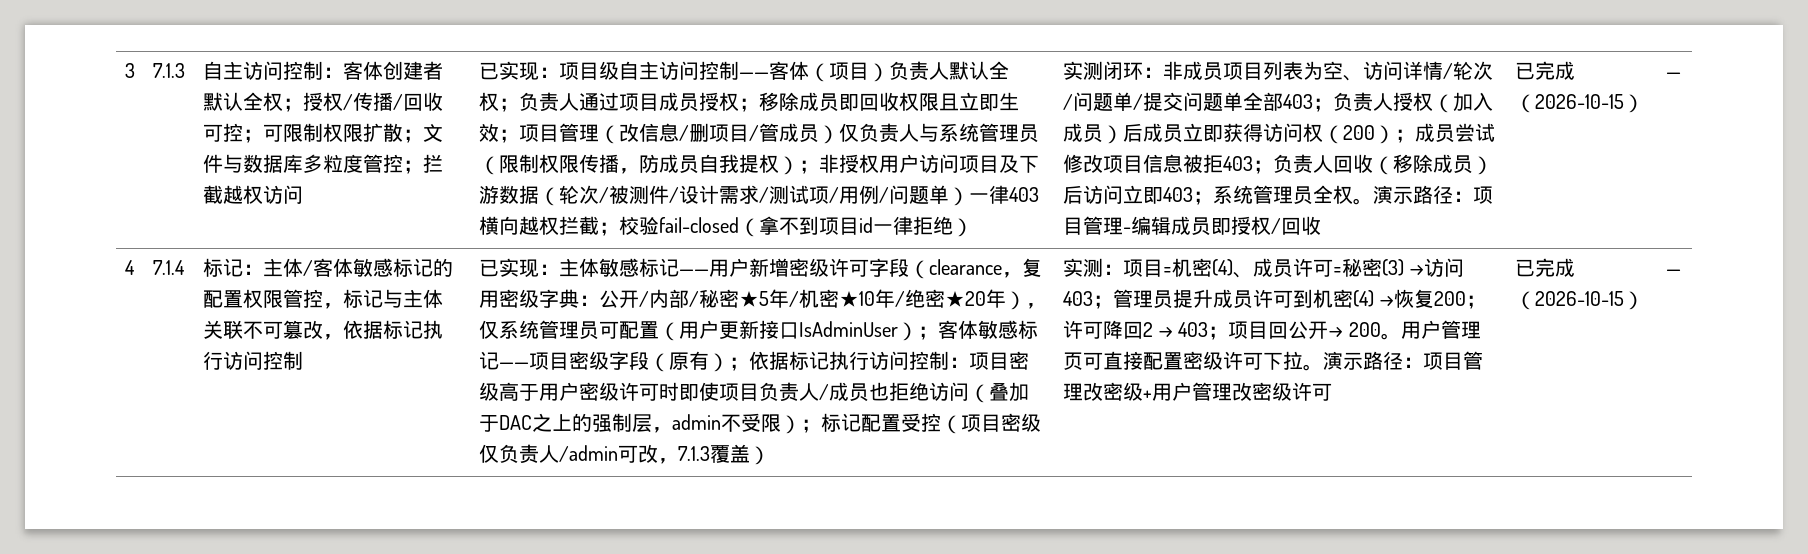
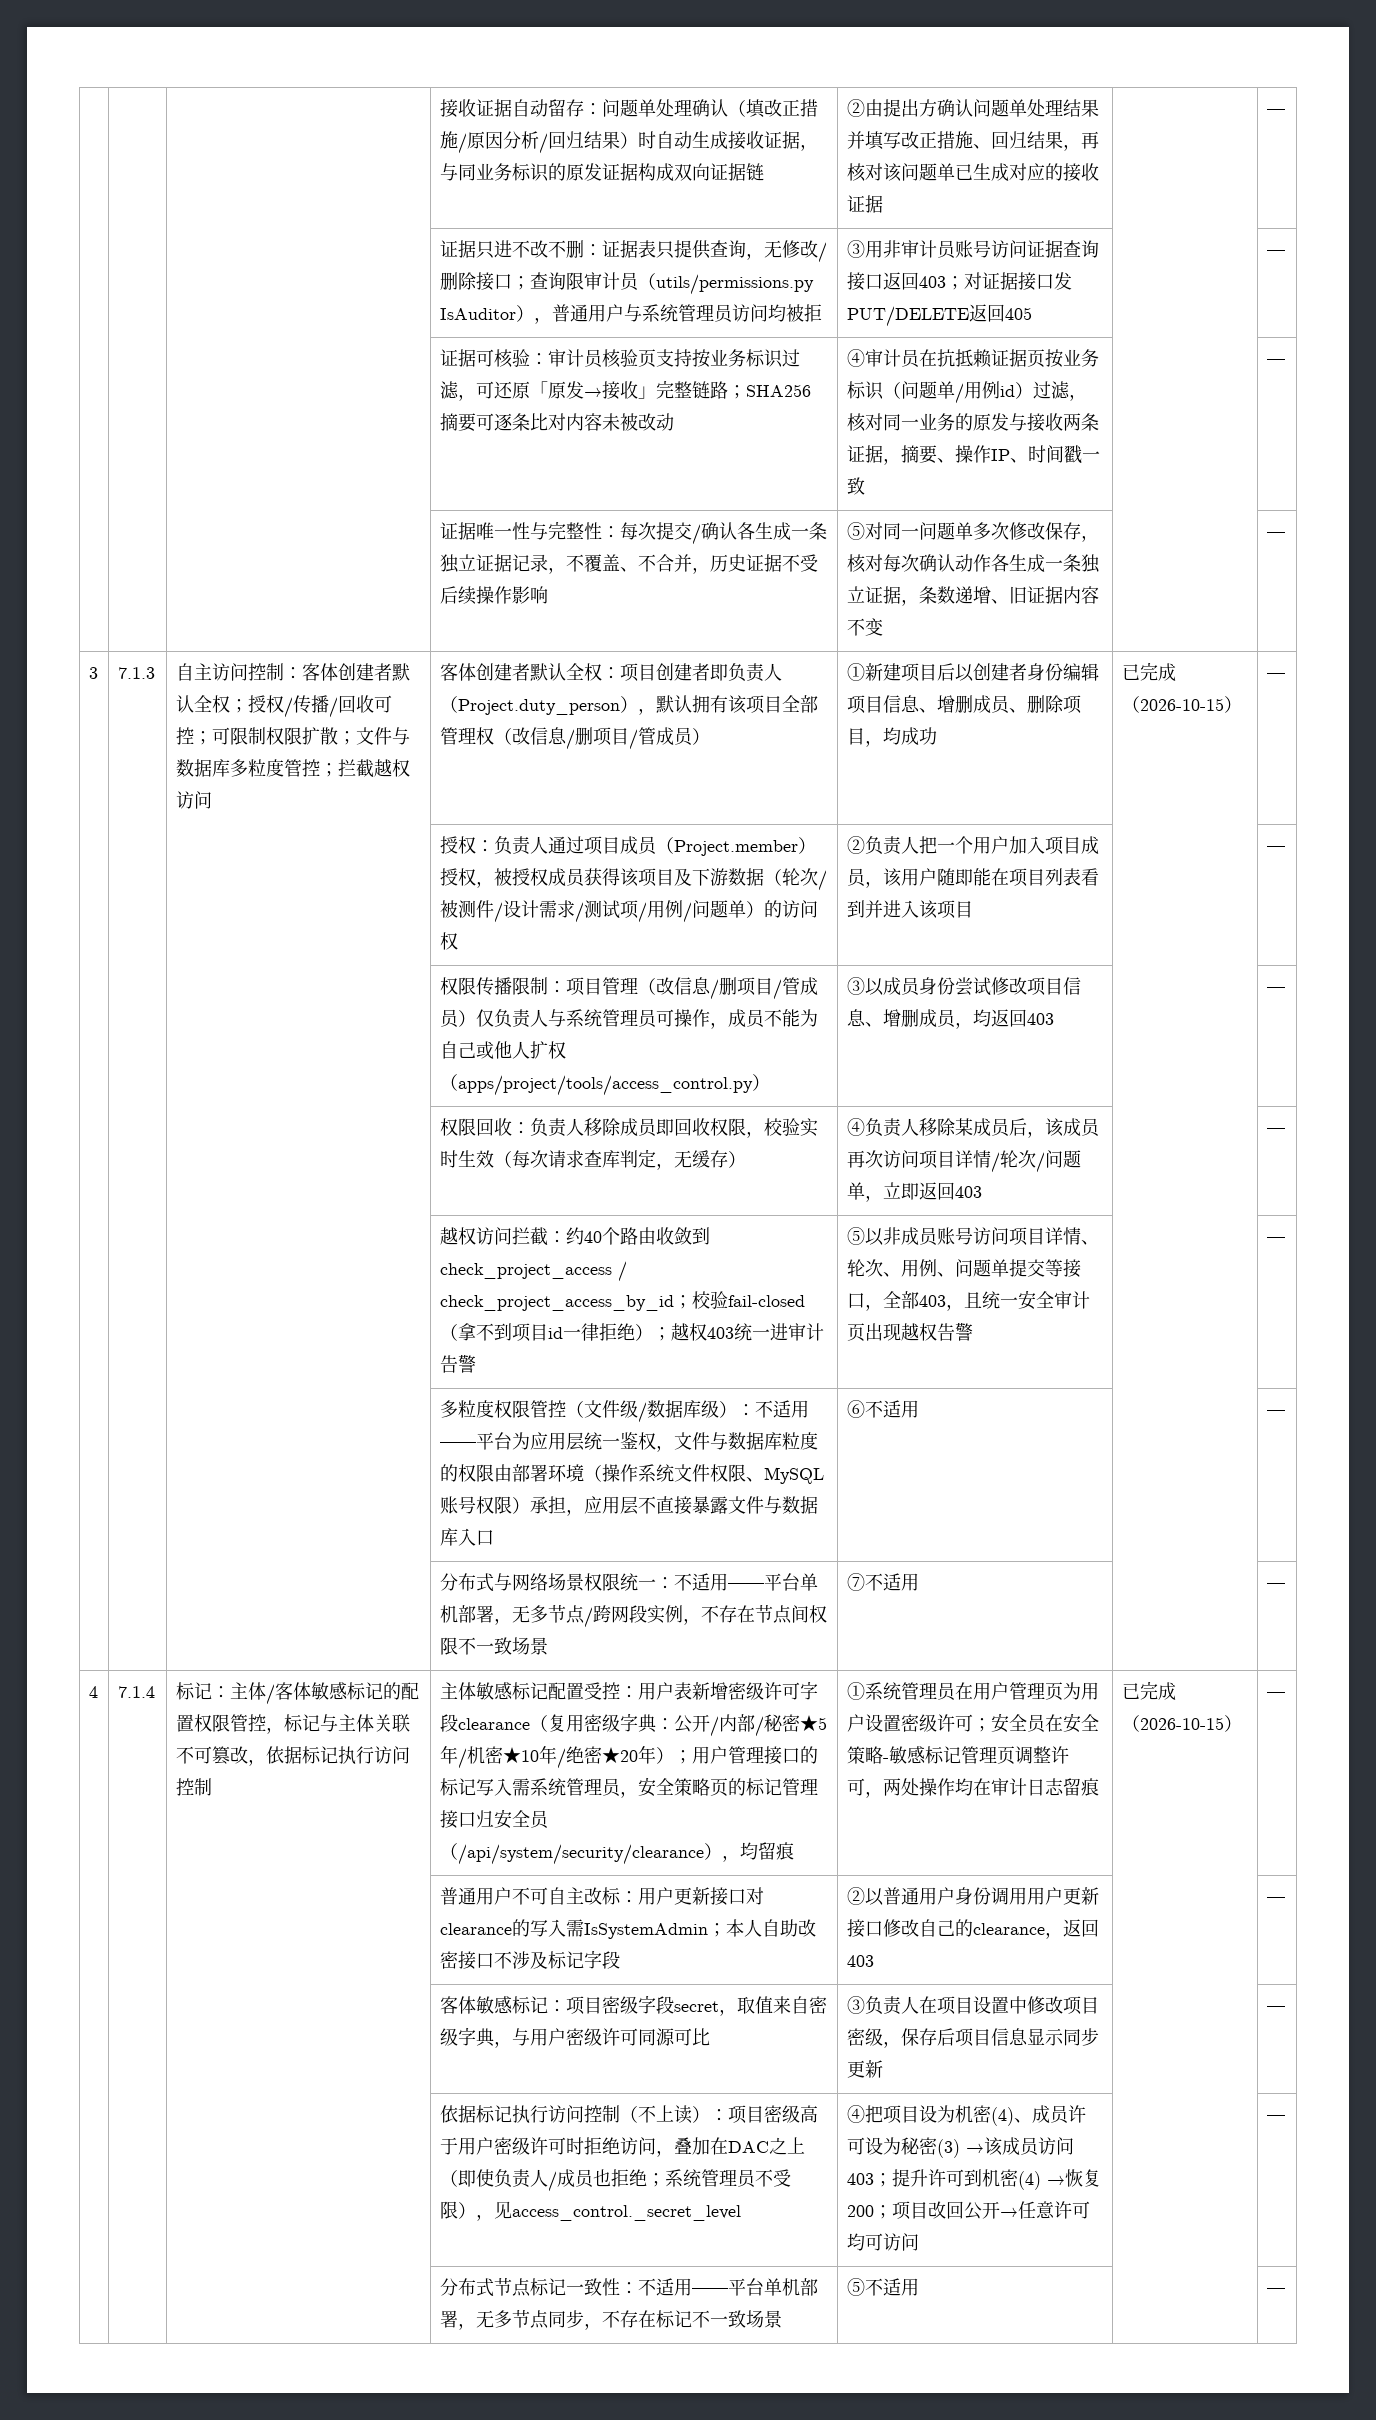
+ 接收证据自动留存：问题单处理确认（填改正措施/原因分析/回归结果）时自动生成接收证据，与同业务标识的原发证据构成双向证据链 | ②由提出方确认问题单处理结果并填写改正措施、回归结果，再核对该问题单已生成对应的接收证据 | | —
+ | | | 证据只进不改不删：证据表只提供查询，无修改/删除接口；查询限审计员（utils/permissions.py IsAuditor），普通用户与系统管理员访问均被拒 | ③用非审计员账号访问证据查询接口返回403；对证据接口发PUT/DELETE返回405 | | —
+ | | | 证据可核验：审计员核验页支持按业务标识过滤，可还原「原发→接收」完整链路；SHA256摘要可逐条比对内容未被改动 | ④审计员在抗抵赖证据页按业务标识（问题单/用例id）过滤，核对同一业务的原发与接收两条证据，摘要、操作IP、时间戳一致 | | —
+ | | | 证据唯一性与完整性：每次提交/确认各生成一条独立证据记录，不覆盖、不合并，历史证据不受后续操作影响 | ⑤对同一问题单多次修改保存，核对每次确认动作各生成一条独立证据，条数递增、旧证据内容不变 | | —
- 已实现：项目级自主访问控制——客体（项目）负责人默认全权；负责人通过项目成员授权；移除成员即回收权限且立即生效；项目管理（改信息/删项目/管成员）仅负责人与系统管理员（限制权限传播，防成员自我提权）；非授权用户访问项目及下游数据（轮次/被测件/设计需求/测试项/用例/问题单）一律403横向越权拦截；校验fail-closed（拿不到项目id一律拒绝） | 实测闭环：非成员项目列表为空、访问详情/轮次/问题单/提交问题单全部403；负责人授权（加入成员）后成员立即获得访问权（200）；成员尝试修改项目信息被拒403；负责人回收（移除成员）后访问立即403；系统管理员全权。演示路径：项目管理-编辑成员即授权/回收 | 已完成（2026-10-15） | —
+ 客体创建者默认全权：项目创建者即负责人（Project.duty_person），默认拥有该项目全部管理权（改信息/删项目/管成员） | ①新建项目后以创建者身份编辑项目信息、增删成员、删除项目，均成功 | 已完成（2026-10-15） | —
+ | | | 授权：负责人通过项目成员（Project.member）授权，被授权成员获得该项目及下游数据（轮次/被测件/设计需求/测试项/用例/问题单）的访问权 | ②负责人把一个用户加入项目成员，该用户随即能在项目列表看到并进入该项目 | | —
+ | | | 权限传播限制：项目管理（改信息/删项目/管成员）仅负责人与系统管理员可操作，成员不能为自己或他人扩权（apps/project/tools/access_control.py） | ③以成员身份尝试修改项目信息、增删成员，均返回403 | | —
+ | | | 权限回收：负责人移除成员即回收权限，校验实时生效（每次请求查库判定，无缓存） | ④负责人移除某成员后，该成员再次访问项目详情/轮次/问题单，立即返回403 | | —
+ | | | 越权访问拦截：约40个路由收敛到check_project_access / check_project_access_by_id；校验fail-closed（拿不到项目id一律拒绝）；越权403统一进审计告警 | ⑤以非成员账号访问项目详情、轮次、用例、问题单提交等接口，全部403，且统一安全审计页出现越权告警 | | —
+ | | | 多粒度权限管控（文件级/数据库级）：不适用——平台为应用层统一鉴权，文件与数据库粒度的权限由部署环境（操作系统文件权限、MySQL账号权限）承担，应用层不直接暴露文件与数据库入口 | ⑥不适用 | | —
+ | | | 分布式与网络场景权限统一：不适用——平台单机部署，无多节点/跨网段实例，不存在节点间权限不一致场景 | ⑦不适用 | | —
- 已实现：主体敏感标记——用户新增密级许可字段（clearance，复用密级字典：公开/内部/秘密★5年/机密★10年/绝密★20年），仅系统管理员可配置（用户更新接口IsAdminUser）；客体敏感标记——项目密级字段（原有）；依据标记执行访问控制：项目密级高于用户密级许可时即使项目负责人/成员也拒绝访问（叠加于DAC之上的强制层，admin不受限）；标记配置受控（项目密级仅负责人/admin可改，7.1.3覆盖） | 实测：项目=机密(4)、成员许可=秘密(3) →访问403；管理员提升成员许可到机密(4) →恢复200；许可降回2 → 403；项目回公开→ 200。用户管理页可直接配置密级许可下拉。演示路径：项目管理改密级+用户管理改密级许可 | 已完成（2026-10-15） | —
+ 主体敏感标记配置受控：用户表新增密级许可字段clearance（复用密级字典：公开/内部/秘密★5年/机密★10年/绝密★20年）；用户管理接口的标记写入需系统管理员，安全策略页的标记管理接口归安全员（/api/system/security/clearance），均留痕 | ①系统管理员在用户管理页为用户设置密级许可；安全员在安全策略-敏感标记管理页调整许可，两处操作均在审计日志留痕 | 已完成（2026-10-15） | —
+ | | | 普通用户不可自主改标：用户更新接口对clearance的写入需IsSystemAdmin；本人自助改密接口不涉及标记字段 | ②以普通用户身份调用用户更新接口修改自己的clearance，返回403 | | —
+ | | | 客体敏感标记：项目密级字段secret，取值来自密级字典，与用户密级许可同源可比 | ③负责人在项目设置中修改项目密级，保存后项目信息显示同步更新 | | —
+ | | | 依据标记执行访问控制（不上读）：项目密级高于用户密级许可时拒绝访问，叠加在DAC之上（即使负责人/成员也拒绝；系统管理员不受限），见access_control._secret_level | ④把项目设为机密(4)、成员许可设为秘密(3) →该成员访问403；提升许可到机密(4) →恢复200；项目改回公开→任意许可均可访问 | | —
+ | | | 分布式节点标记一致性：不适用——平台单机部署，无多节点同步，不存在标记不一致场景 | ⑤不适用 | | —

